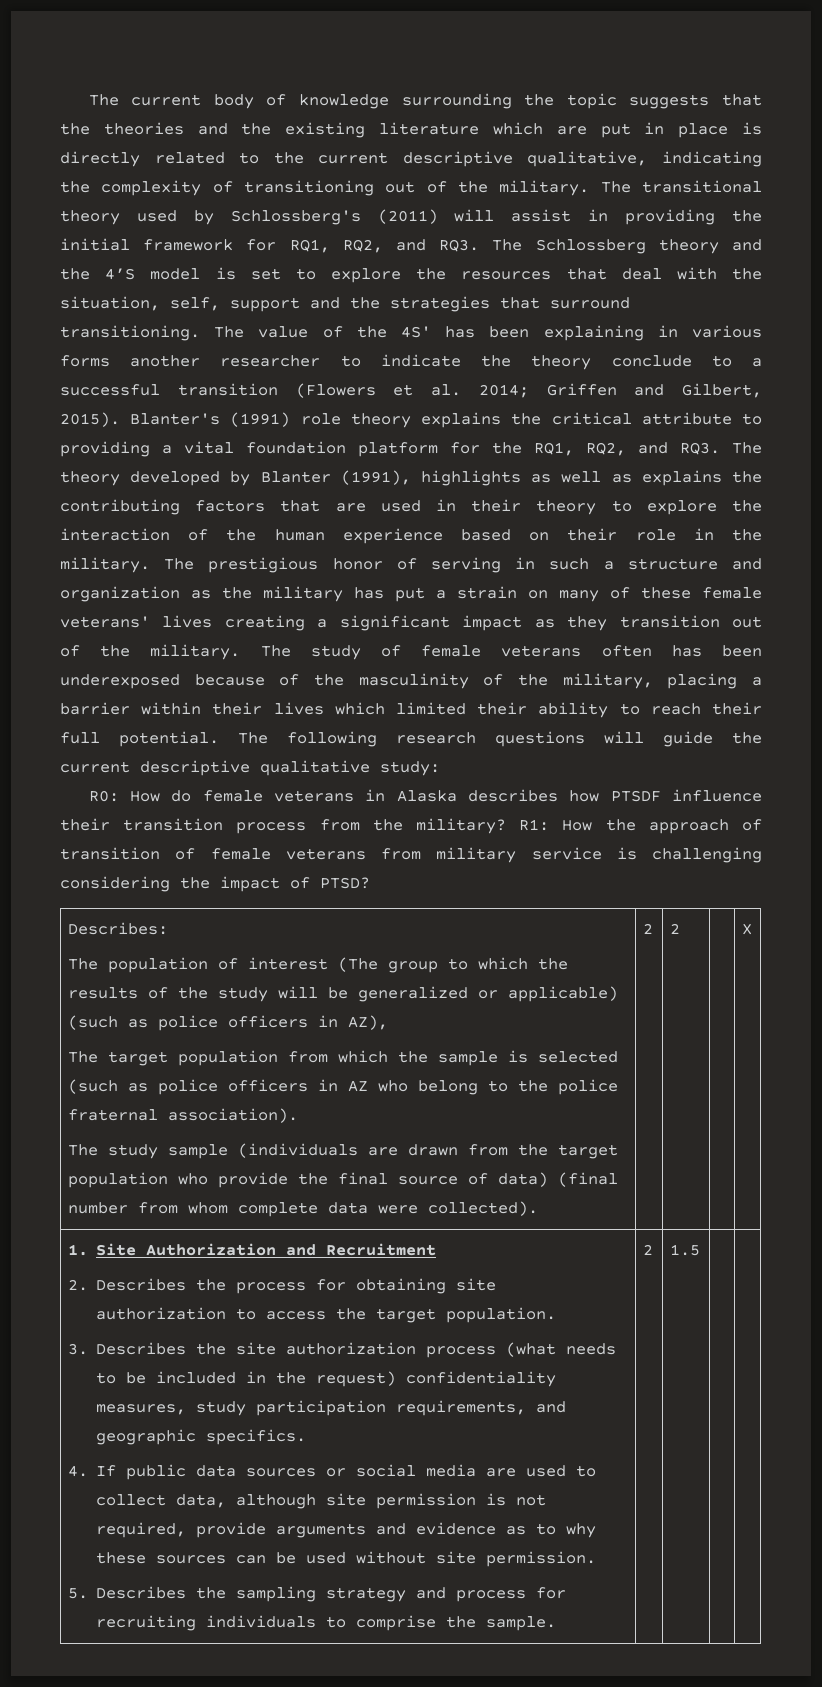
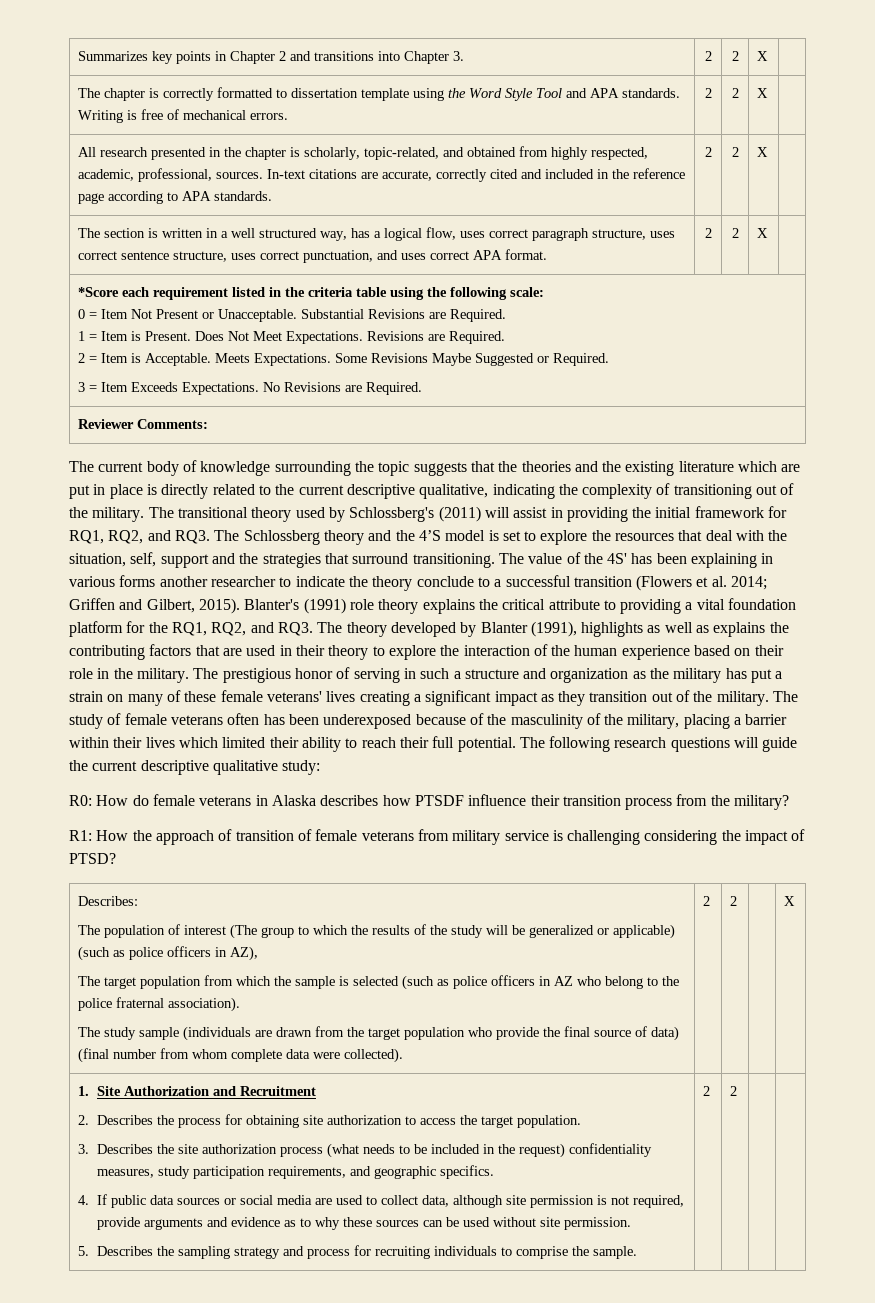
+ Summarizes key points in Chapter 2 and transitions into Chapter 3. | 2 | 2 | X |
+ The chapter is correctly formatted to dissertation template using the Word Style Tool and APA standards. Writing is free of mechanical errors. | 2 | 2 | X |
+ All research presented in the chapter is scholarly, topic-related, and obtained from highly respected, academic, professional, sources. In-text citations are accurate, correctly cited and included in the reference page according to APA standards. | 2 | 2 | X |
+ The section is written in a well structured way, has a logical flow, uses correct paragraph structure, uses correct sentence structure, uses correct punctuation, and uses correct APA format. | 2 | 2 | X |
+ *Score each requirement listed in the criteria table using the following scale:
+ 0 = Item Not Present or Unacceptable. Substantial Revisions are Required.
+ 1 = Item is Present. Does Not Meet Expectations. Revisions are Required.
+ 2 = Item is Acceptable. Meets Expectations. Some Revisions Maybe Suggested or Required.
+ 3 = Item Exceeds Expectations. No Revisions are Required.
+ Reviewer Comments:
- R0: How do female veterans in Alaska describes how PTSDF influence their transition process from the military? R1: How the approach of transition of female veterans from military service is challenging considering the impact of PTSD?
+ R0: How do female veterans in Alaska describes how PTSDF influence their transition process from the military?
+ R1: How the approach of transition of female veterans from military service is challenging considering the impact of PTSD?
- 5. Describes the sampling strategy and process for recruiting individuals to comprise the sample. | 2 | 1.5
+ 5. Describes the sampling strategy and process for recruiting individuals to comprise the sample. | 2 | 2

